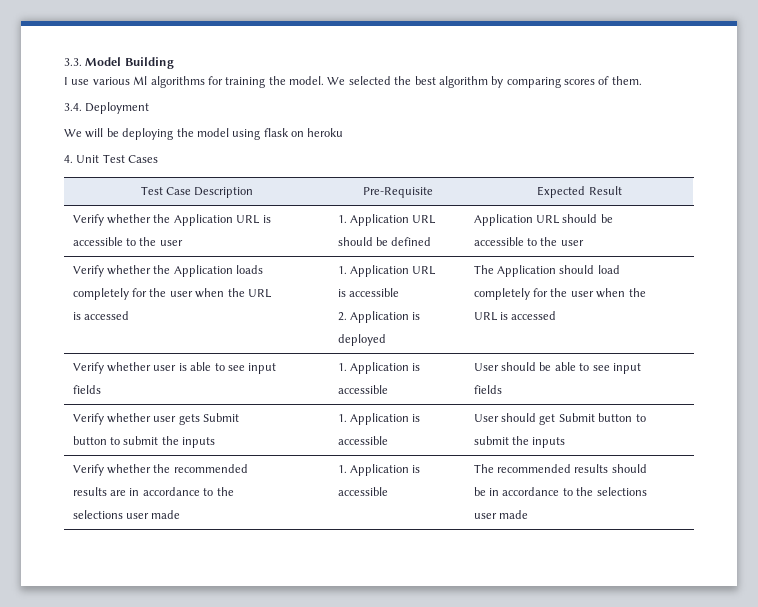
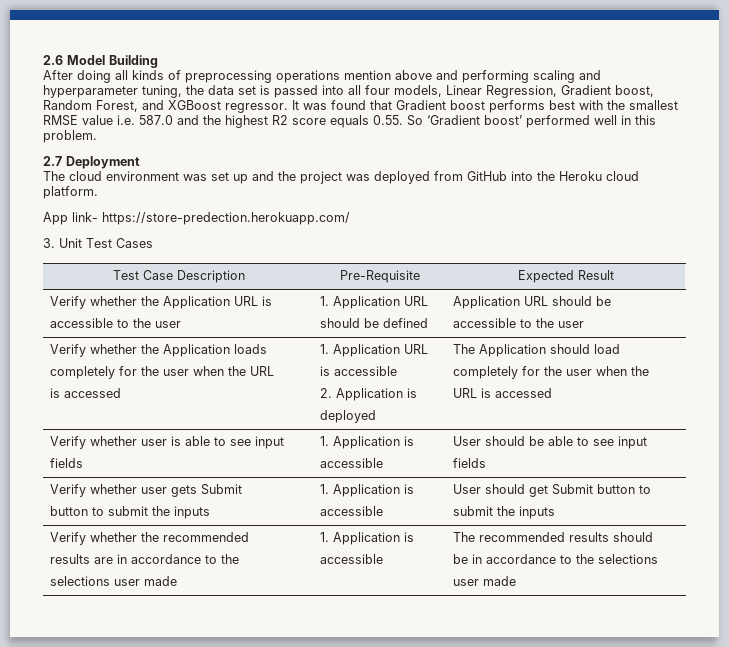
- 3.3. Model Building
+ 2.6 Model Building
- I use various Ml algorithms for training the model. We selected the best algorithm by comparing scores of them.
- 3.4. Deployment
- We will be deploying the model using flask on heroku
- 4. Unit Test Cases
+ After doing all kinds of preprocessing operations mention above and performing scaling and hyperparameter tuning, the data set is passed into all four models, Linear Regression, Gradient boost, Random Forest, and XGBoost regressor. It was found that Gradient boost performs best with the smallest RMSE value i.e. 587.0 and the highest R2 score equals 0.55. So ‘Gradient boost’ performed well in this problem.
+ 2.7 Deployment
+ The cloud environment was set up and the project was deployed from GitHub into the Heroku cloud platform.
+ App link- https://store-predection.herokuapp.com/
+ 3. Unit Test Cases

